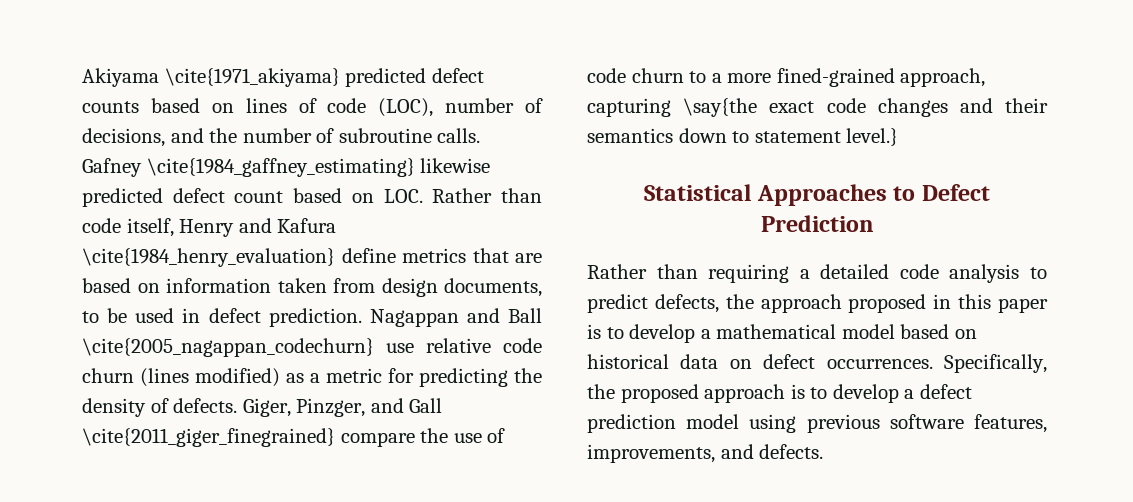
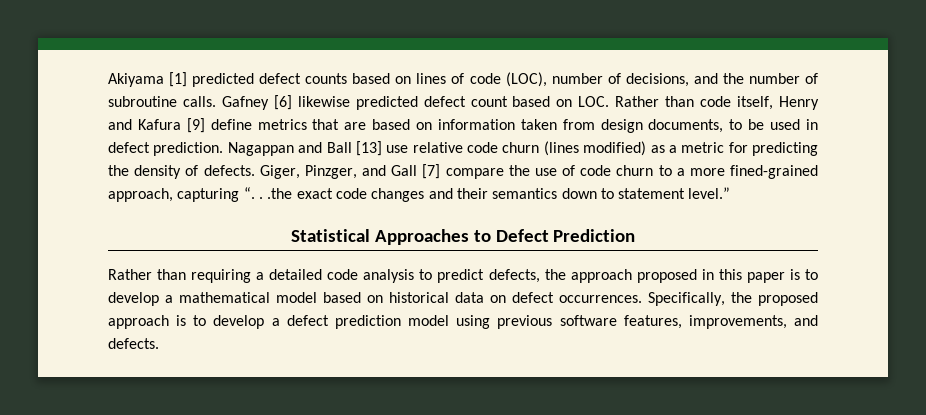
- Akiyama \cite{1971_akiyama} predicted defect counts based on lines of code (LOC), number of decisions, and the number of subroutine calls.
+ Akiyama [1] predicted defect counts based on lines of code (LOC), number of decisions, and the number of subroutine calls.
- Gafney \cite{1984_gaffney_estimating} likewise predicted defect count based on LOC. Rather than code itself, Henry and Kafura \cite{1984_henry_evaluation} define metrics that are based on information taken from design documents, to be used in defect prediction.
+ Gafney [6] likewise predicted defect count based on LOC. Rather than code itself, Henry and Kafura [9] define metrics that are based on information taken from design documents, to be used in defect prediction.
- Nagappan and Ball \cite{2005_nagappan_codechurn} use relative code churn (lines modified) as a metric for predicting the density of defects.
+ Nagappan and Ball [13] use relative code churn (lines modified) as a metric for predicting the density of defects.
- Giger, Pinzger, and Gall \cite{2011_giger_finegrained} compare the use of code churn to a more fined-grained approach, capturing \say{the exact code changes and their semantics down to statement level.}
+ Giger, Pinzger, and Gall [7] compare the use of code churn to a more fined-grained approach, capturing “. . .the exact code changes and their semantics down to statement level.”

